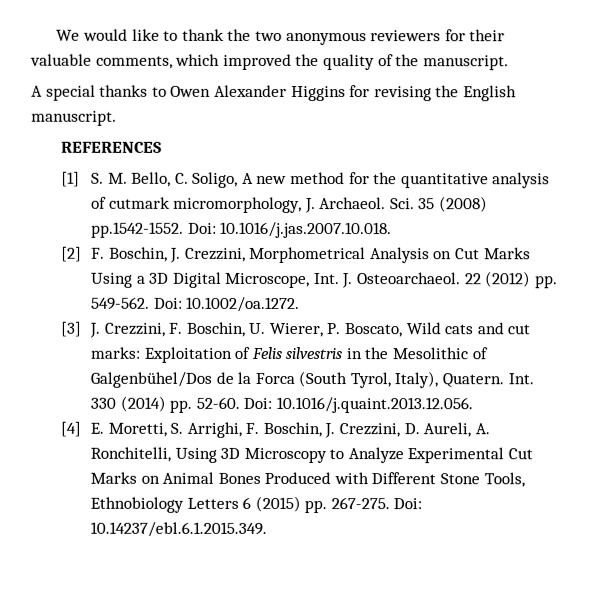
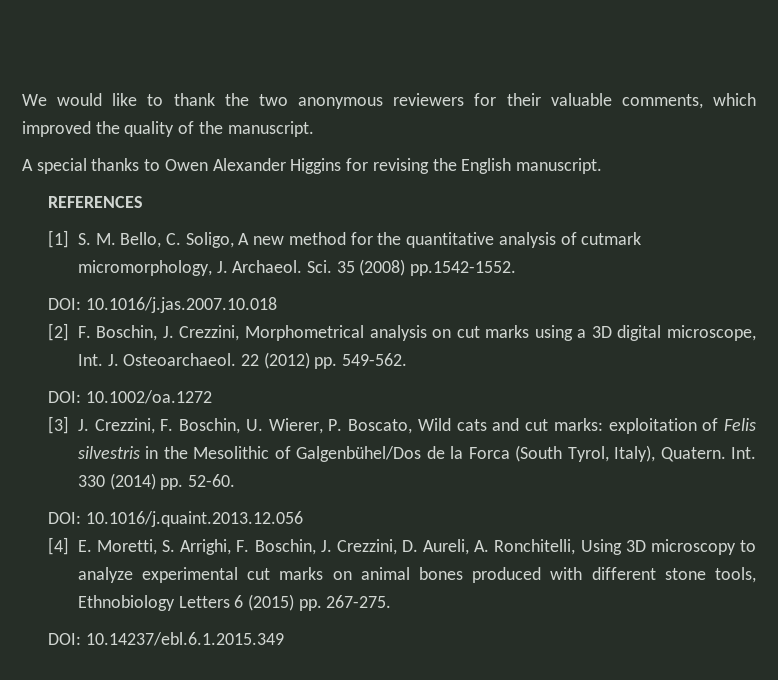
- Sci. 35 (2008) pp.1542-1552. Doi: 10.1016/j.jas.2007.10.018.
+ Sci. 35 (2008) pp.1542-1552.
+ DOI: 10.1016/j.jas.2007.10.018
- [2] F. Boschin, J. Crezzini, Morphometrical Analysis on Cut Marks Using a 3D Digital Microscope, Int. J. Osteoarchaeol.
+ [2] F. Boschin, J. Crezzini, Morphometrical analysis on cut marks using a 3D digital microscope, Int. J. Osteoarchaeol.
- 22 (2012) pp. 549-562. Doi: 10.1002/oa.1272.
+ 22 (2012) pp. 549-562.
+ DOI: 10.1002/oa.1272
- [3] J. Crezzini, F. Boschin, U. Wierer, P. Boscato, Wild cats and cut marks: Exploitation of Felis silvestris in the Mesolithic of Galgenbühel/Dos de la Forca (South Tyrol, Italy), Quatern.
+ [3] J. Crezzini, F. Boschin, U. Wierer, P. Boscato, Wild cats and cut marks: exploitation of Felis silvestris in the Mesolithic of Galgenbühel/Dos de la Forca (South Tyrol, Italy), Quatern.
- Int. 330 (2014) pp. 52-60. Doi: 10.1016/j.quaint.2013.12.056.
+ Int. 330 (2014) pp. 52-60.
+ DOI: 10.1016/j.quaint.2013.12.056
- [4] E. Moretti, S. Arrighi, F. Boschin, J. Crezzini, D. Aureli, A. Ronchitelli, Using 3D Microscopy to Analyze Experimental Cut Marks on Animal Bones Produced with Different Stone Tools, Ethnobiology Letters 6 (2015) pp. 267-275. Doi: 10.14237/ebl.6.1.2015.349.
+ [4] E. Moretti, S. Arrighi, F. Boschin, J. Crezzini, D. Aureli, A. Ronchitelli, Using 3D microscopy to analyze experimental cut marks on animal bones produced with different stone tools, Ethnobiology Letters 6 (2015) pp. 267-275.
+ DOI: 10.14237/ebl.6.1.2015.349

